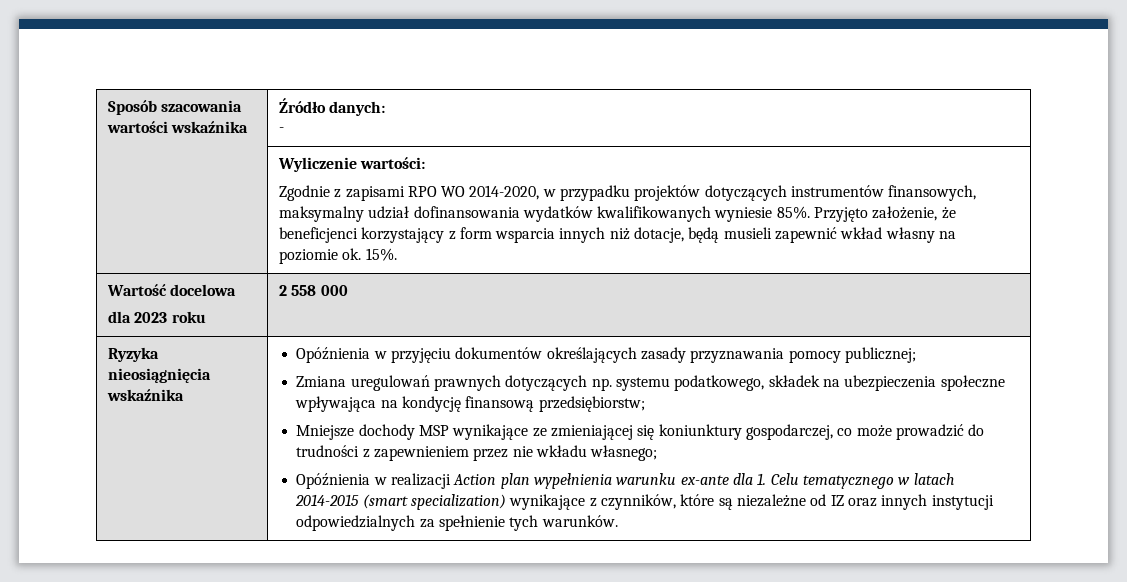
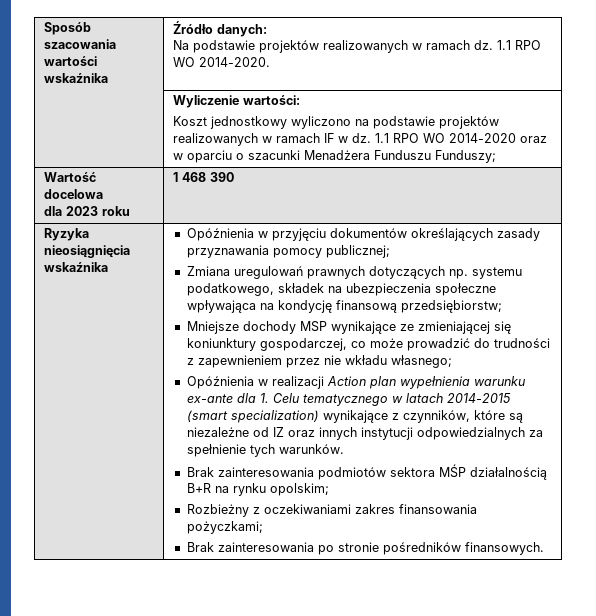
  Sposób szacowania wartości wskaźnika | Źródło danych:
- -
+ Na podstawie projektów realizowanych w ramach dz. 1.1 RPO WO 2014-2020.
  | Wyliczenie wartości:
- Zgodnie z zapisami RPO WO 2014-2020, w przypadku projektów dotyczących instrumentów finansowych, maksymalny udział dofinansowania wydatków kwalifikowanych wyniesie 85%. Przyjęto założenie, że beneficjenci korzystający z form wsparcia innych niż dotacje, będą musieli zapewnić wkład własny na poziomie ok. 15%.
+ Koszt jednostkowy wyliczono na podstawie projektów realizowanych w ramach IF w dz. 1.1 RPO WO 2014-2020 oraz w oparciu o szacunki Menadżera Funduszu Funduszy;
  Wartość docelowa
- dla 2023 roku | 2 558 000
+ dla 2023 roku | 1 468 390
+ Brak zainteresowania podmiotów sektora MŚP działalnością B+R na rynku opolskim;
+ Rozbieżny z oczekiwaniami zakres finansowania pożyczkami;
+ Brak zainteresowania po stronie pośredników finansowych.

